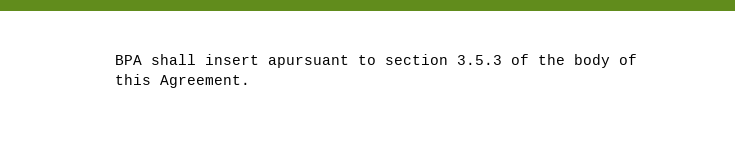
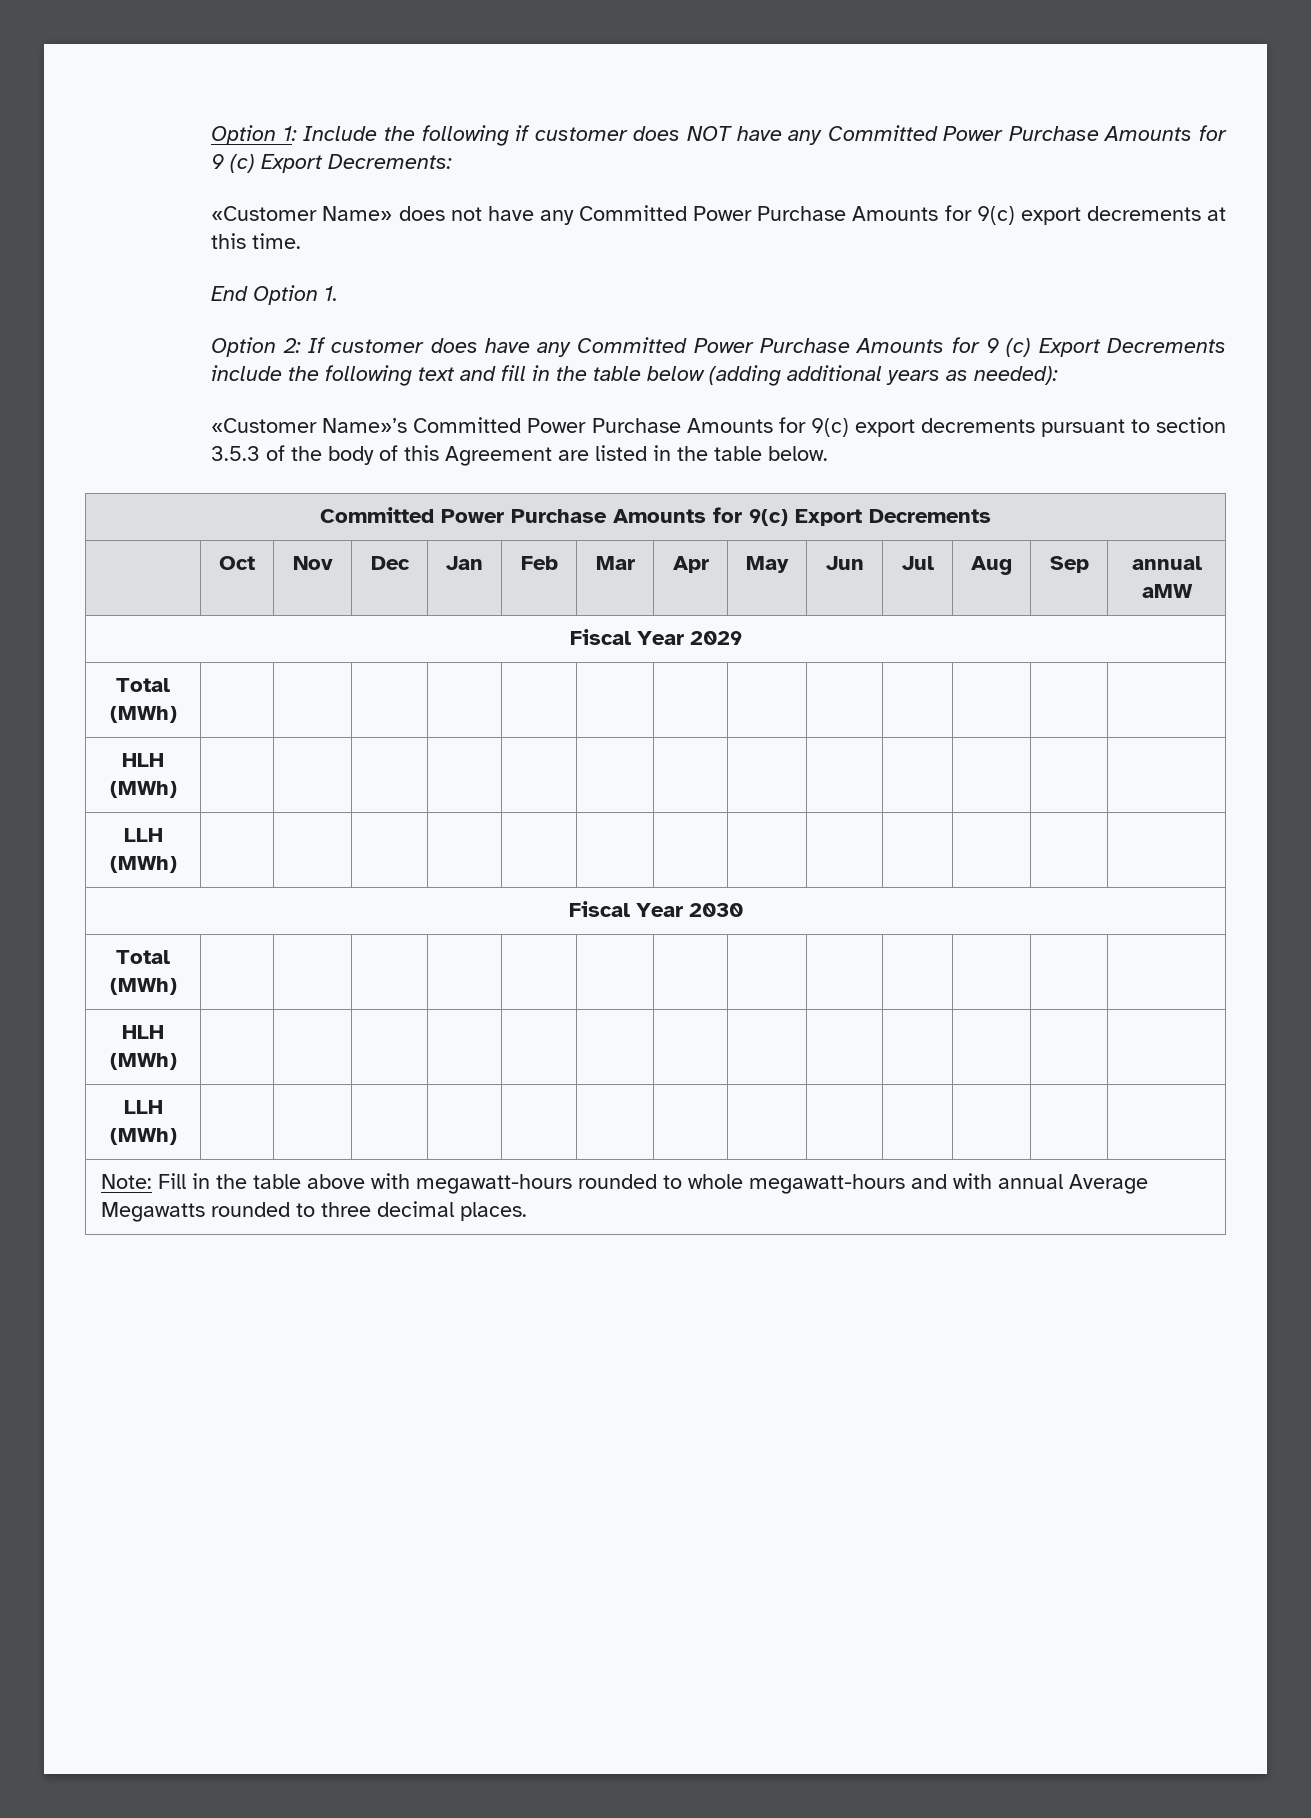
- BPA shall insert apursuant to section 3.5.3 of the body of this Agreement.
+ Option 1: Include the following if customer does NOT have any Committed Power Purchase Amounts for 9 (c) Export Decrements:
+ «Customer Name» does not have any Committed Power Purchase Amounts for 9(c) export decrements at this time.
+ End Option 1.
+ Option 2: If customer does have any Committed Power Purchase Amounts for 9 (c) Export Decrements include the following text and fill in the table below (adding additional years as needed):
+ «Customer Name»’s Committed Power Purchase Amounts for 9(c) export decrements pursuant to section 3.5.3 of the body of this Agreement are listed in the table below.
+ Committed Power Purchase Amounts for 9(c) Export Decrements
+ | Oct | Nov | Dec | Jan | Feb | Mar | Apr | May | Jun | Jul | Aug | Sep | annual aMW
+ Fiscal Year 2029
+ Total (MWh) | | | | | | | | | | | | |
+ HLH (MWh) | | | | | | | | | | | | |
+ LLH (MWh) | | | | | | | | | | | | |
+ Fiscal Year 2030
+ Total (MWh) | | | | | | | | | | | | |
+ HLH (MWh) | | | | | | | | | | | | |
+ LLH (MWh) | | | | | | | | | | | | |
+ Note: Fill in the table above with megawatt-hours rounded to whole megawatt-hours and with annual Average Megawatts rounded to three decimal places.

